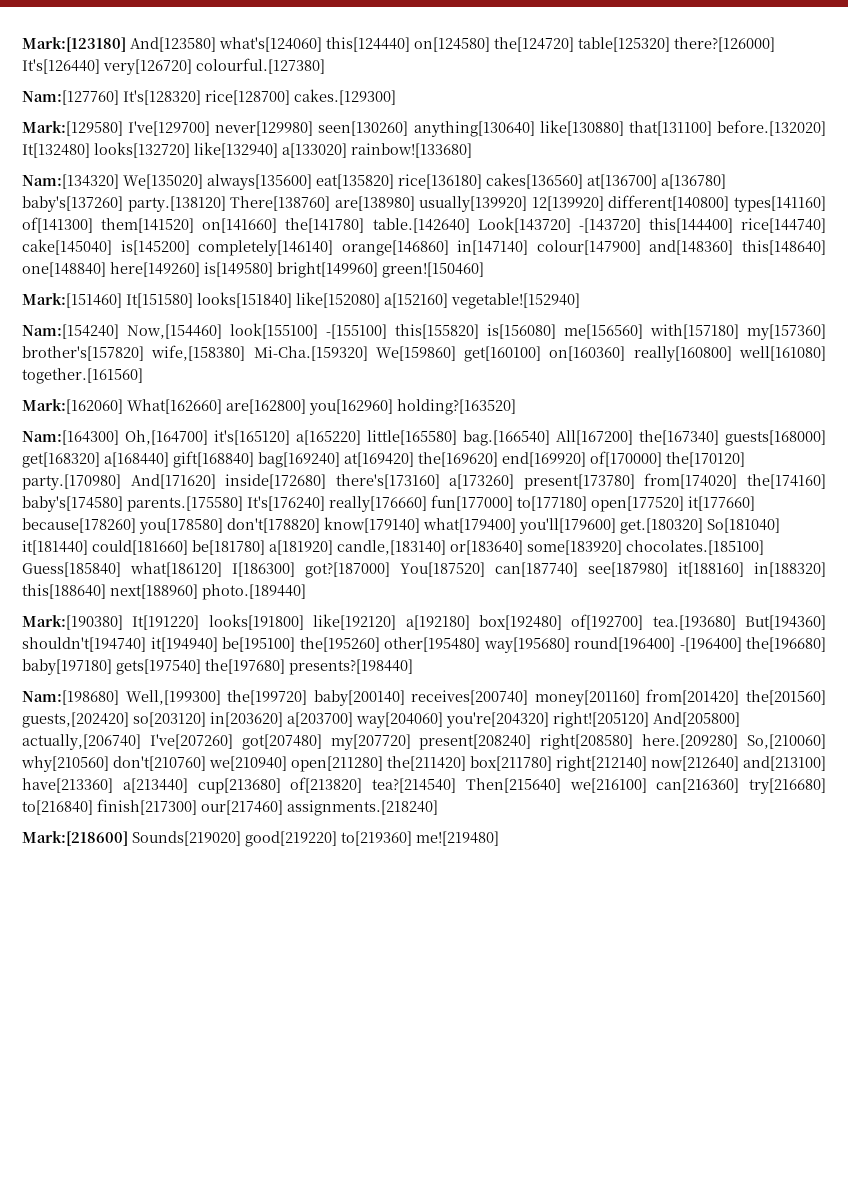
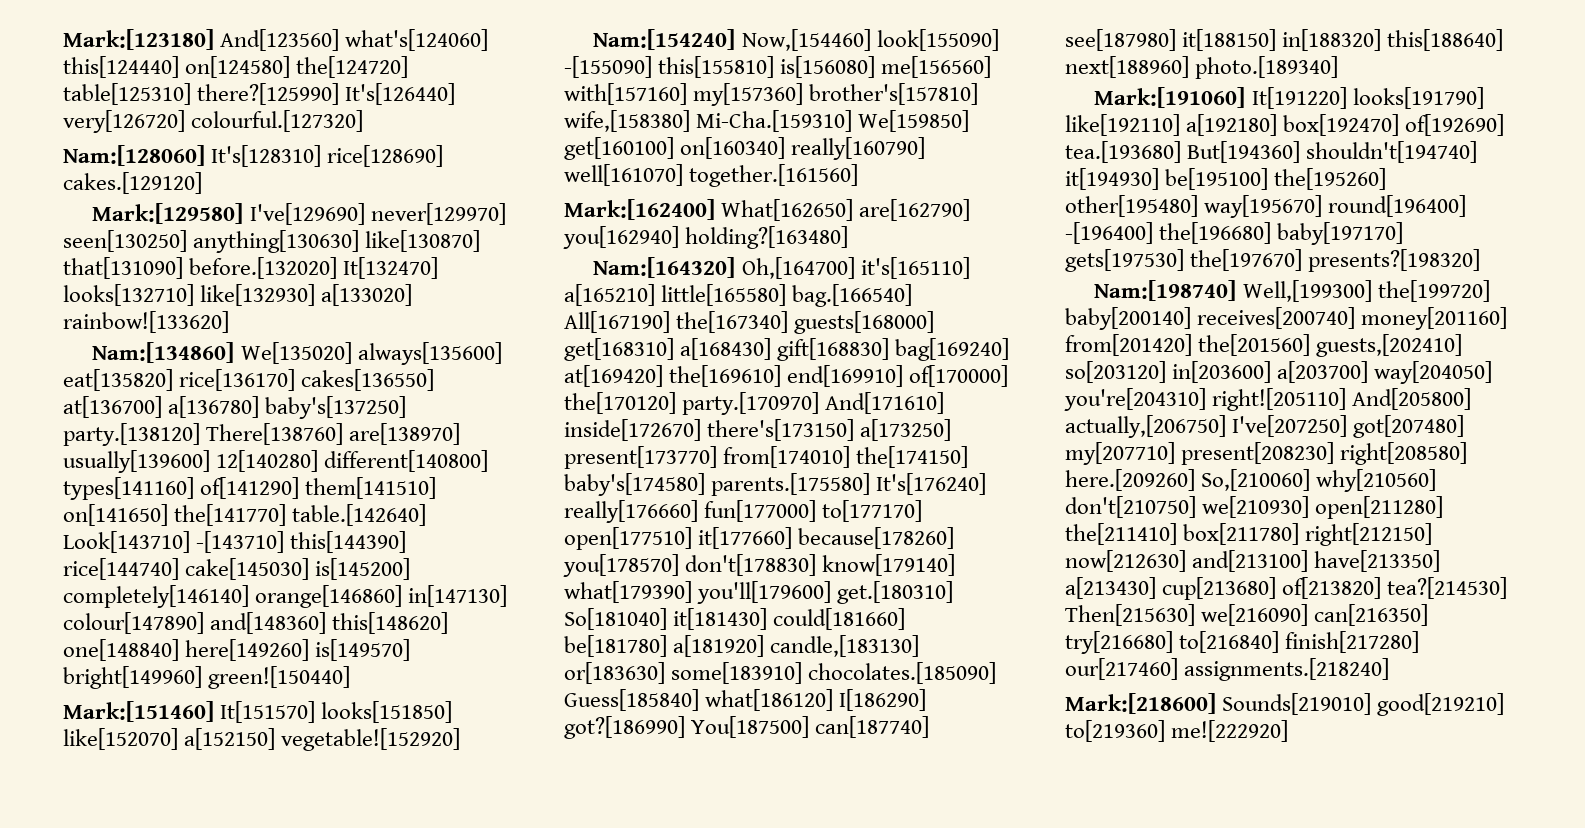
- Mark:[123180] And[123580] what's[124060] this[124440] on[124580] the[124720] table[125320] there?[126000] It's[126440] very[126720] colourful.[127380]
- Nam:[127760] It's[128320] rice[128700] cakes.[129300]
- Mark:[129580] I've[129700] never[129980] seen[130260] anything[130640] like[130880] that[131100] before.[132020] It[132480] looks[132720] like[132940] a[133020] rainbow![133680]
- Nam:[134320] We[135020] always[135600] eat[135820] rice[136180] cakes[136560] at[136700] a[136780] baby's[137260] party.[138120] There[138760] are[138980] usually[139920] 12[139920] different[140800] types[141160] of[141300] them[141520] on[141660] the[141780] table.[142640] Look[143720] -[143720] this[144400] rice[144740] cake[145040] is[145200] completely[146140] orange[146860] in[147140] colour[147900] and[148360] this[148640] one[148840] here[149260] is[149580] bright[149960] green![150460]
- Mark:[151460] It[151580] looks[151840] like[152080] a[152160] vegetable![152940]
- Nam:[154240] Now,[154460] look[155100] -[155100] this[155820] is[156080] me[156560] with[157180] my[157360] brother's[157820] wife,[158380] Mi-Cha.[159320] We[159860] get[160100] on[160360] really[160800] well[161080] together.[161560]
- Mark:[162060] What[162660] are[162800] you[162960] holding?[163520]
- Nam:[164300] Oh,[164700] it's[165120] a[165220] little[165580] bag.[166540] All[167200] the[167340] guests[168000] get[168320] a[168440] gift[168840] bag[169240] at[169420] the[169620] end[169920] of[170000] the[170120] party.[170980] And[171620] inside[172680] there's[173160] a[173260] present[173780] from[174020] the[174160] baby's[174580] parents.[175580] It's[176240] really[176660] fun[177000] to[177180] open[177520] it[177660] because[178260] you[178580] don't[178820] know[179140] what[179400] you'll[179600] get.[180320] So[181040] it[181440] could[181660] be[181780] a[181920] candle,[183140] or[183640] some[183920] chocolates.[185100] Guess[185840] what[186120] I[186300] got?[187000] You[187520] can[187740] see[187980] it[188160] in[188320] this[188640] next[188960] photo.[189440]
- Mark:[190380] It[191220] looks[191800] like[192120] a[192180] box[192480] of[192700] tea.[193680] But[194360] shouldn't[194740] it[194940] be[195100] the[195260] other[195480] way[195680] round[196400] -[196400] the[196680] baby[197180] gets[197540] the[197680] presents?[198440]
- Nam:[198680] Well,[199300] the[199720] baby[200140] receives[200740] money[201160] from[201420] the[201560] guests,[202420] so[203120] in[203620] a[203700] way[204060] you're[204320] right![205120] And[205800] actually,[206740] I've[207260] got[207480] my[207720] present[208240] right[208580] here.[209280] So,[210060] why[210560] don't[210760] we[210940] open[211280] the[211420] box[211780] right[212140] now[212640] and[213100] have[213360] a[213440] cup[213680] of[213820] tea?[214540] Then[215640] we[216100] can[216360] try[216680] to[216840] finish[217300] our[217460] assignments.[218240]
+ Mark:[123180] And[123560] what's[124060] this[124440] on[124580] the[124720] table[125310] there?[125990] It's[126440] very[126720] colourful.[127320]
+ Nam:[128060] It's[128310] rice[128690] cakes.[129120]
+ Mark:[129580] I've[129690] never[129970] seen[130250] anything[130630] like[130870] that[131090] before.[132020] It[132470] looks[132710] like[132930] a[133020] rainbow![133620]
+ Nam:[134860] We[135020] always[135600] eat[135820] rice[136170] cakes[136550] at[136700] a[136780] baby's[137250] party.[138120] There[138760] are[138970] usually[139600] 12[140280] different[140800] types[141160] of[141290] them[141510] on[141650] the[141770] table.[142640] Look[143710] -[143710] this[144390] rice[144740] cake[145030] is[145200] completely[146140] orange[146860] in[147130] colour[147890] and[148360] this[148620] one[148840] here[149260] is[149570] bright[149960] green![150440]
+ Mark:[151460] It[151570] looks[151850] like[152070] a[152150] vegetable![152920]
+ Nam:[154240] Now,[154460] look[155090] -[155090] this[155810] is[156080] me[156560] with[157160] my[157360] brother's[157810] wife,[158380] Mi-Cha.[159310] We[159850] get[160100] on[160340] really[160790] well[161070] together.[161560]
+ Mark:[162400] What[162650] are[162790] you[162940] holding?[163480]
+ Nam:[164320] Oh,[164700] it's[165110] a[165210] little[165580] bag.[166540] All[167190] the[167340] guests[168000] get[168310] a[168430] gift[168830] bag[169240] at[169420] the[169610] end[169910] of[170000] the[170120] party.[170970] And[171610] inside[172670] there's[173150] a[173250] present[173770] from[174010] the[174150] baby's[174580] parents.[175580] It's[176240] really[176660] fun[177000] to[177170] open[177510] it[177660] because[178260] you[178570] don't[178830] know[179140] what[179390] you'll[179600] get.[180310] So[181040] it[181430] could[181660] be[181780] a[181920] candle,[183130] or[183630] some[183910] chocolates.[185090] Guess[185840] what[186120] I[186290] got?[186990] You[187500] can[187740] see[187980] it[188150] in[188320] this[188640] next[188960] photo.[189340]
+ Mark:[191060] It[191220] looks[191790] like[192110] a[192180] box[192470] of[192690] tea.[193680] But[194360] shouldn't[194740] it[194930] be[195100] the[195260] other[195480] way[195670] round[196400] -[196400] the[196680] baby[197170] gets[197530] the[197670] presents?[198320]
+ Nam:[198740] Well,[199300] the[199720] baby[200140] receives[200740] money[201160] from[201420] the[201560] guests,[202410] so[203120] in[203600] a[203700] way[204050] you're[204310] right![205110] And[205800] actually,[206750] I've[207250] got[207480] my[207710] present[208230] right[208580] here.[209260] So,[210060] why[210560] don't[210750] we[210930] open[211280] the[211410] box[211780] right[212150] now[212630] and[213100] have[213350] a[213430] cup[213680] of[213820] tea?[214530] Then[215630] we[216090] can[216350] try[216680] to[216840] finish[217280] our[217460] assignments.[218240]
- Mark:[218600] Sounds[219020] good[219220] to[219360] me![219480]
+ Mark:[218600] Sounds[219010] good[219210] to[219360] me![222920]

